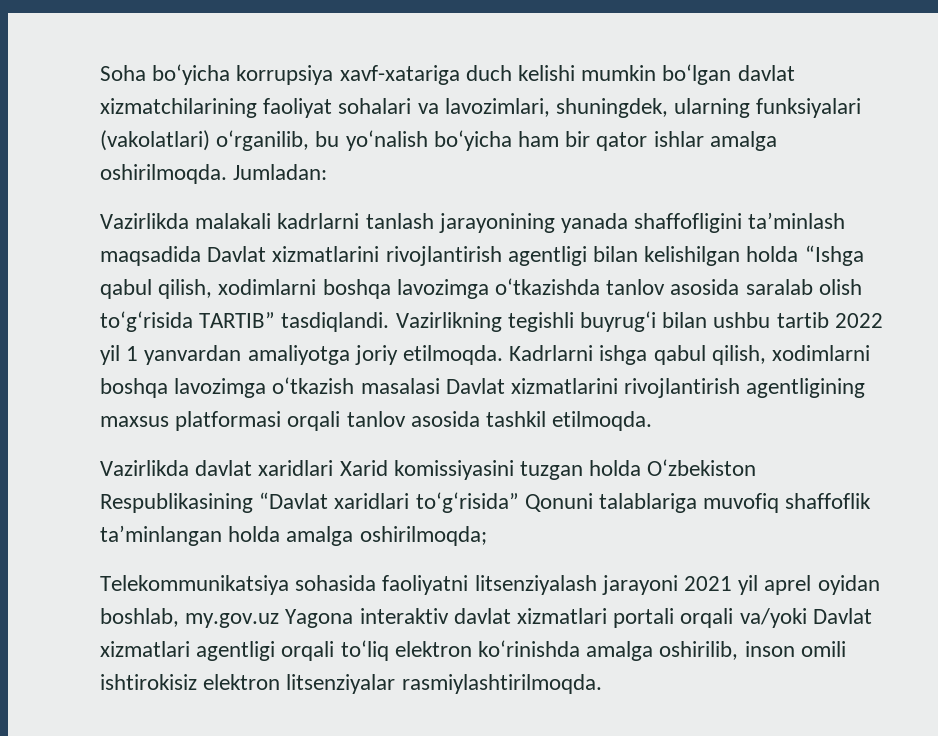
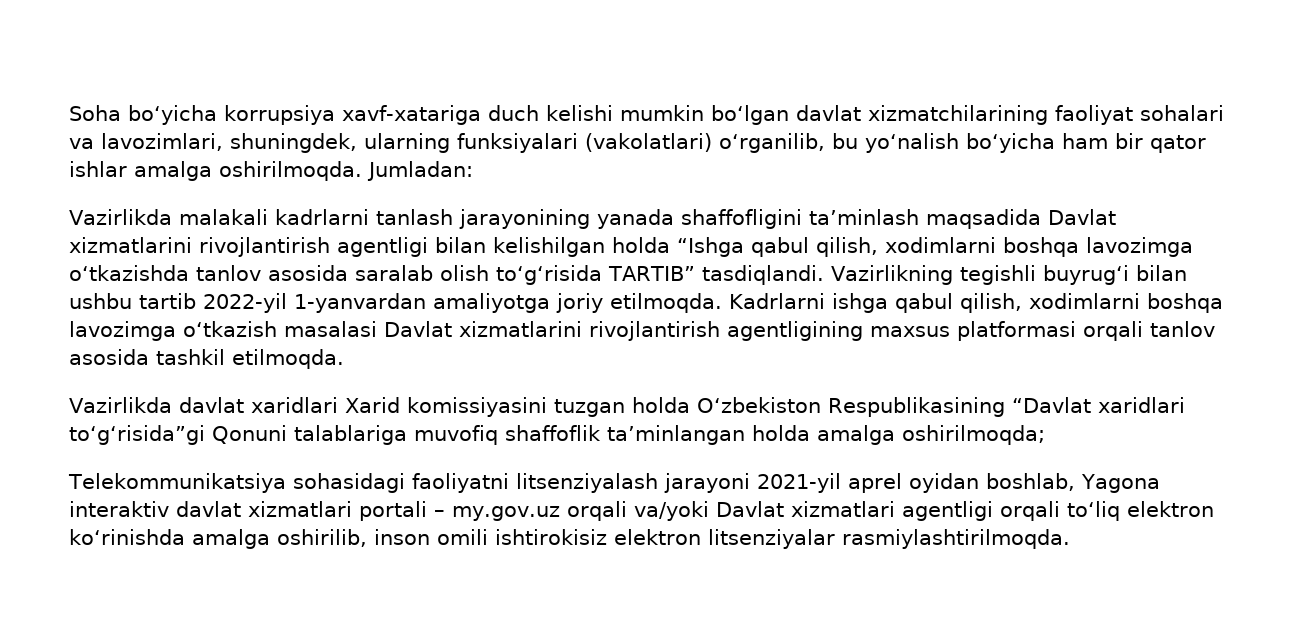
- Vazirlikning tegishli buyrug‘i bilan ushbu tartib 2022 yil 1 yanvardan amaliyotga joriy etilmoqda.
+ Vazirlikning tegishli buyrug‘i bilan ushbu tartib 2022-yil 1-yanvardan amaliyotga joriy etilmoqda.
- Vazirlikda davlat xaridlari Xarid komissiyasini tuzgan holda O‘zbekiston Respublikasining “Davlat xaridlari to‘g‘risida” Qonuni talablariga muvofiq shaffoflik ta’minlangan holda amalga oshirilmoqda;
+ Vazirlikda davlat xaridlari Xarid komissiyasini tuzgan holda O‘zbekiston Respublikasining “Davlat xaridlari to‘g‘risida”gi Qonuni talablariga muvofiq shaffoflik ta’minlangan holda amalga oshirilmoqda;
- Telekommunikatsiya sohasida faoliyatni litsenziyalash jarayoni 2021 yil aprel oyidan boshlab, my.gov.uz Yagona interaktiv davlat xizmatlari portali orqali va/yoki Davlat xizmatlari agentligi orqali to‘liq elektron ko‘rinishda amalga oshirilib, inson omili ishtirokisiz elektron litsenziyalar rasmiylashtirilmoqda.
+ Telekommunikatsiya sohasidagi faoliyatni litsenziyalash jarayoni 2021-yil aprel oyidan boshlab, Yagona interaktiv davlat xizmatlari portali – my.gov.uz orqali va/yoki Davlat xizmatlari agentligi orqali to‘liq elektron ko‘rinishda amalga oshirilib, inson omili ishtirokisiz elektron litsenziyalar rasmiylashtirilmoqda.

